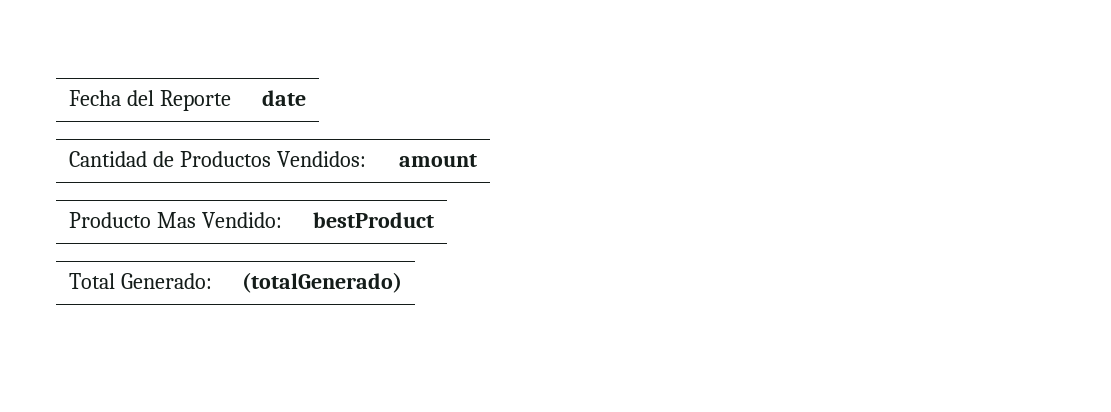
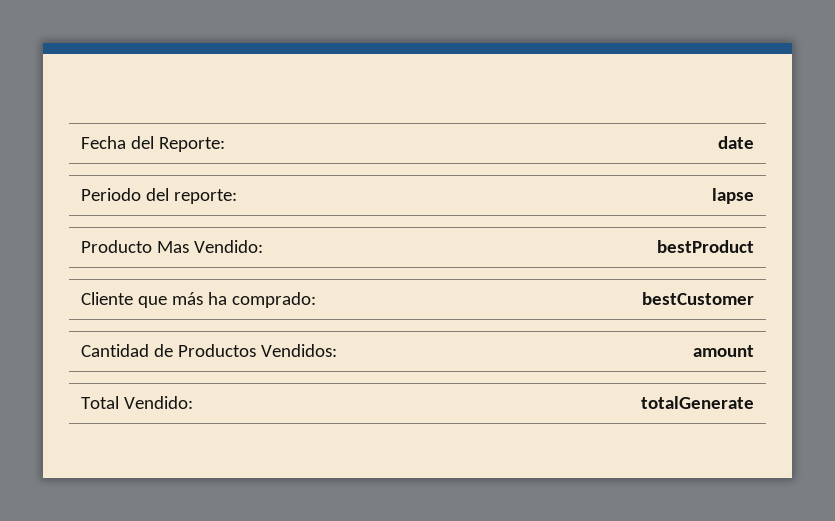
- Fecha del Reporte | date
+ Fecha del Reporte: | date
+ Periodo del reporte: | lapse
+ Producto Mas Vendido: | bestProduct
+ Cliente que más ha comprado: | bestCustomer
- Producto Mas Vendido: | bestProduct
- Total Generado: | (totalGenerado)
+ Total Vendido: | totalGenerate

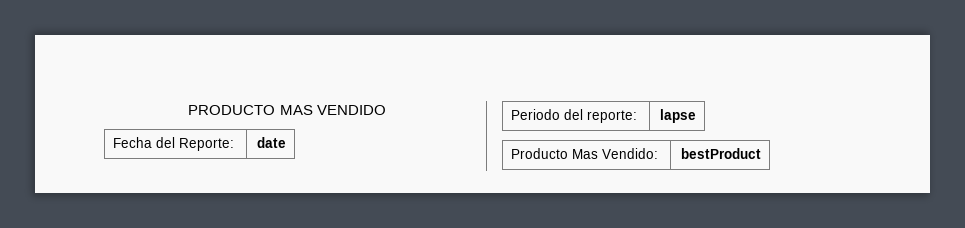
+ PRODUCTO MAS VENDIDO
- Cliente que más ha comprado: | bestCustomer
- Cantidad de Productos Vendidos: | amount
- Total Vendido: | totalGenerate

